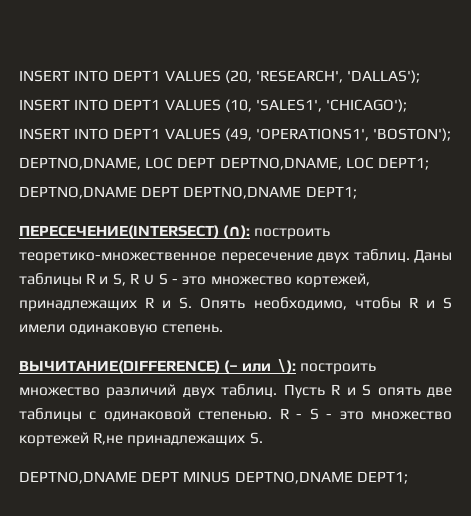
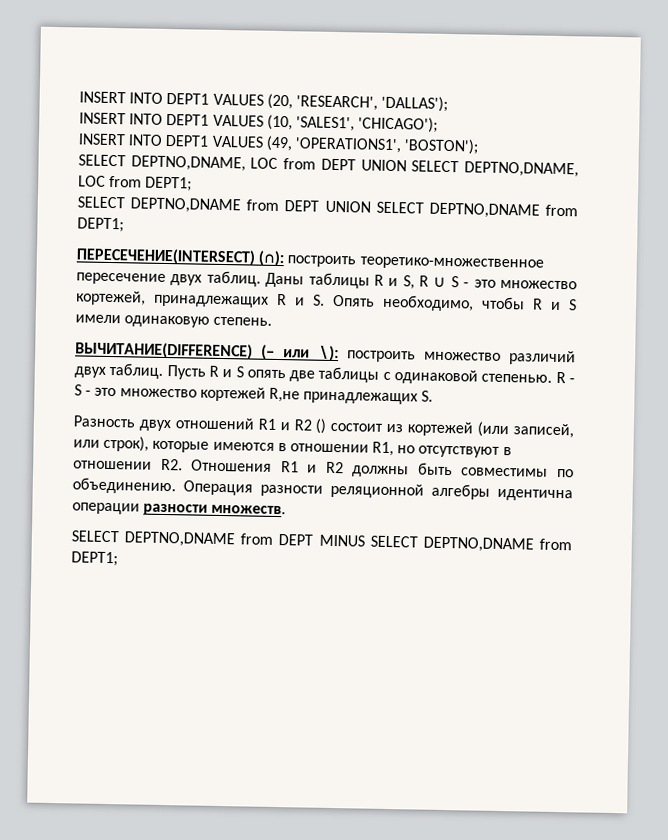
- DEPTNO,DNAME, LOC DEPT DEPTNO,DNAME, LOC DEPT1;
- DEPTNO,DNAME DEPT DEPTNO,DNAME DEPT1;
+ SELECT DEPTNO,DNAME, LOC from DEPT UNION SELECT DEPTNO,DNAME, LOC from DEPT1;
+ SELECT DEPTNO,DNAME from DEPT UNION SELECT DEPTNO,DNAME from DEPT1;
- DEPTNO,DNAME DEPT MINUS DEPTNO,DNAME DEPT1;
+ Разность двух отношений R1 и R2 () состоит из кортежей (или записей, или строк), которые имеются в отношении R1, но отсутствуют в отношении R2. Отношения R1 и R2 должны быть совместимы по объединению. Операция разности реляционной алгебры идентична операции разности множеств.
+ SELECT DEPTNO,DNAME from DEPT MINUS SELECT DEPTNO,DNAME from DEPT1;

